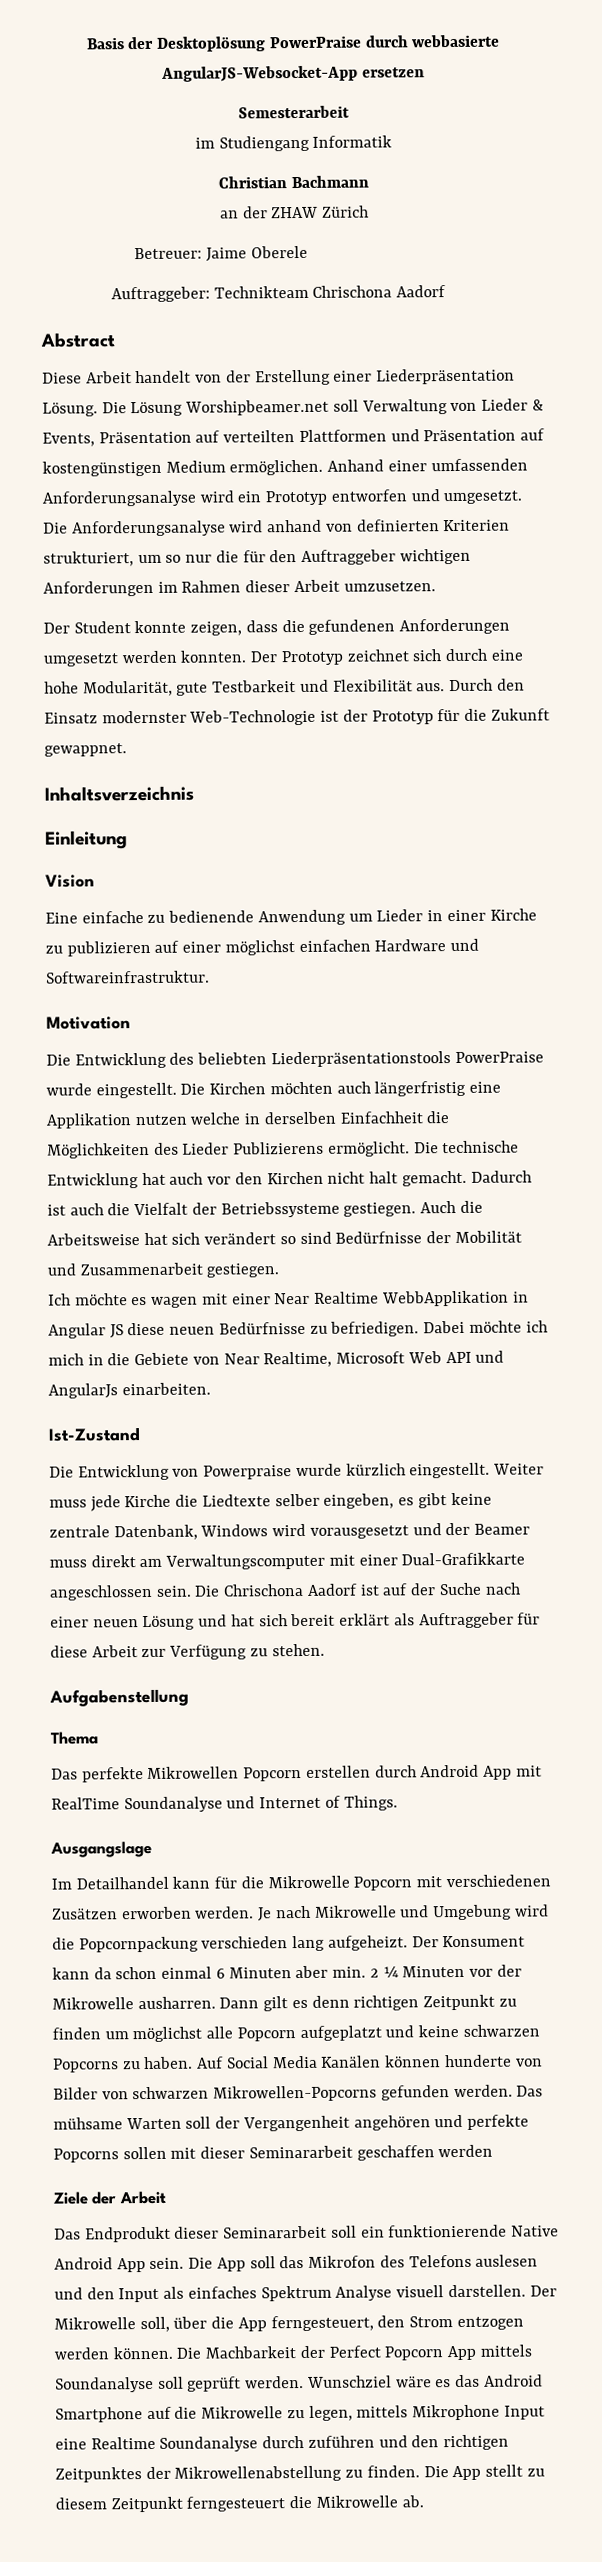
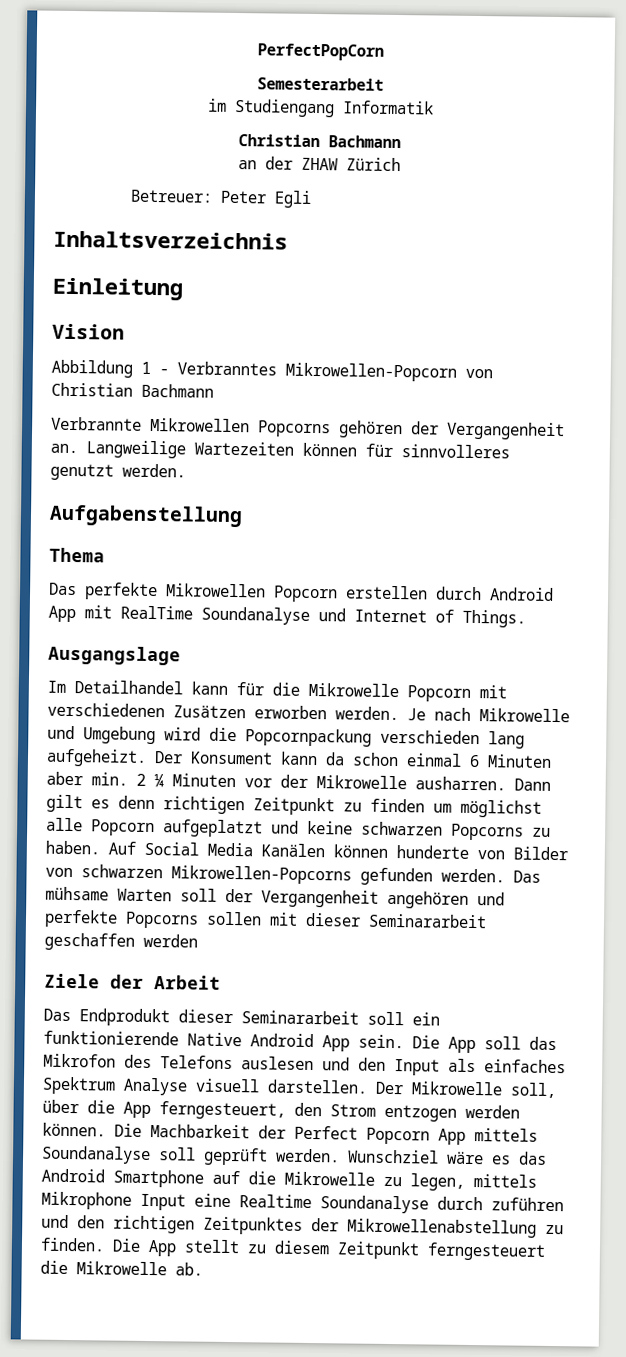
- Basis der Desktoplösung PowerPraise durch webbasierte AngularJS-Websocket-App ersetzen
+ PerfectPopCorn
- Betreuer: Jaime Oberele
- Auftraggeber: Technikteam Chrischona Aadorf
- Abstract
- Diese Arbeit handelt von der Erstellung einer Liederpräsentation Lösung. Die Lösung Worshipbeamer.net soll Verwaltung von Lieder & Events, Präsentation auf verteilten Plattformen und Präsentation auf kostengünstigen Medium ermöglichen. Anhand einer umfassenden Anforderungsanalyse wird ein Prototyp entworfen und umgesetzt. Die Anforderungsanalyse wird anhand von definierten Kriterien strukturiert, um so nur die für den Auftraggeber wichtigen Anforderungen im Rahmen dieser Arbeit umzusetzen.
- Der Student konnte zeigen, dass die gefundenen Anforderungen umgesetzt werden konnten. Der Prototyp zeichnet sich durch eine hohe Modularität, gute Testbarkeit und Flexibilität aus. Durch den Einsatz modernster Web-Technologie ist der Prototyp für die Zukunft gewappnet.
+ Betreuer: Peter Egli
  Inhaltsverzeichnis
  Einleitung
  Vision
- Eine einfache zu bedienende Anwendung um Lieder in einer Kirche zu publizieren auf einer möglichst einfachen Hardware und Softwareinfrastruktur.
- Motivation
- Die Entwicklung des beliebten Liederpräsentationstools PowerPraise wurde eingestellt. Die Kirchen möchten auch längerfristig eine Applikation nutzen welche in derselben Einfachheit die Möglichkeiten des Lieder Publizierens ermöglicht. Die technische Entwicklung hat auch vor den Kirchen nicht halt gemacht. Dadurch ist auch die Vielfalt der Betriebssysteme gestiegen. Auch die Arbeitsweise hat sich verändert so sind Bedürfnisse der Mobilität und Zusammenarbeit gestiegen.
- Ich möchte es wagen mit einer Near Realtime WebbApplikation in Angular JS diese neuen Bedürfnisse zu befriedigen. Dabei möchte ich mich in die Gebiete von Near Realtime, Microsoft Web API und AngularJs einarbeiten.
- Ist-Zustand
- Die Entwicklung von Powerpraise wurde kürzlich eingestellt. Weiter muss jede Kirche die Liedtexte selber eingeben, es gibt keine zentrale Datenbank, Windows wird vorausgesetzt und der Beamer muss direkt am Verwaltungscomputer mit einer Dual-Grafikkarte angeschlossen sein. Die Chrischona Aadorf ist auf der Suche nach einer neuen Lösung und hat sich bereit erklärt als Auftraggeber für diese Arbeit zur Verfügung zu stehen.
+ Abbildung 1 - Verbranntes Mikrowellen-Popcorn von Christian Bachmann
+ Verbrannte Mikrowellen Popcorns gehören der Vergangenheit an. Langweilige Wartezeiten können für sinnvolleres genutzt werden.

